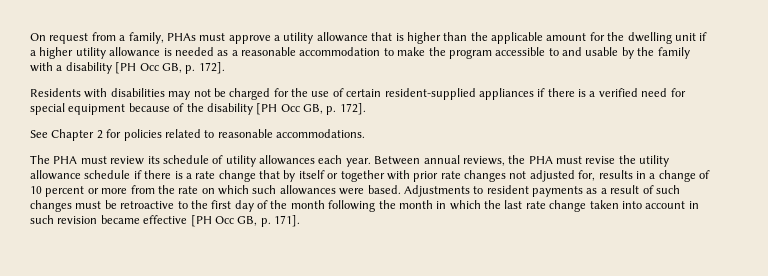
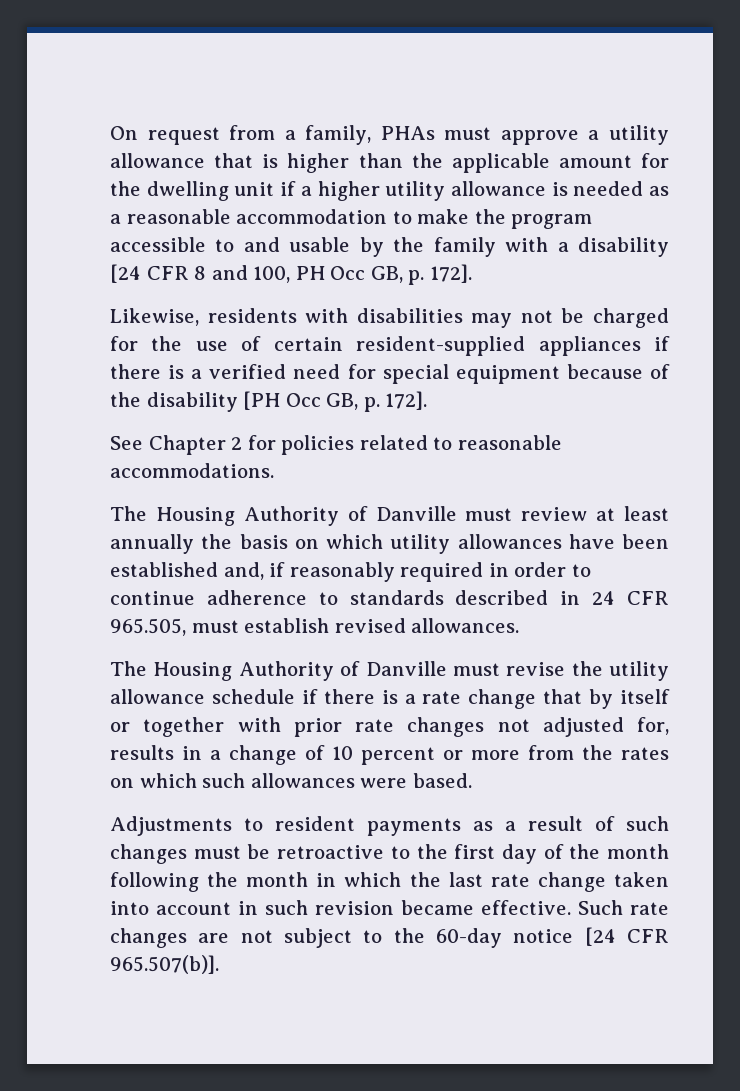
- On request from a family, PHAs must approve a utility allowance that is higher than the applicable amount for the dwelling unit if a higher utility allowance is needed as a reasonable accommodation to make the program accessible to and usable by the family with a disability [PH Occ GB, p. 172].
- Residents with disabilities may not be charged for the use of certain resident-supplied appliances if there is a verified need for special equipment because of the disability [PH Occ GB, p. 172].
+ On request from a family, PHAs must approve a utility allowance that is higher than the applicable amount for the dwelling unit if a higher utility allowance is needed as a reasonable accommodation to make the program accessible to and usable by the family with a disability [24 CFR 8 and 100, PH Occ GB, p. 172].
+ Likewise, residents with disabilities may not be charged for the use of certain resident-supplied appliances if there is a verified need for special equipment because of the disability [PH Occ GB, p. 172].
- The PHA must review its schedule of utility allowances each year. Between annual reviews, the PHA must revise the utility allowance schedule if there is a rate change that by itself or together with prior rate changes not adjusted for, results in a change of 10 percent or more from the rate on which such allowances were based. Adjustments to resident payments as a result of such changes must be retroactive to the first day of the month following the month in which the last rate change taken into account in such revision became effective [PH Occ GB, p. 171].
+ The Housing Authority of Danville must review at least annually the basis on which utility allowances have been established and, if reasonably required in order to continue adherence to standards described in 24 CFR 965.505, must establish revised allowances.
+ The Housing Authority of Danville must revise the utility allowance schedule if there is a rate change that by itself or together with prior rate changes not adjusted for, results in a change of 10 percent or more from the rates on which such allowances were based.
+ Adjustments to resident payments as a result of such changes must be retroactive to the first day of the month following the month in which the last rate change taken into account in such revision became effective. Such rate changes are not subject to the 60-day notice [24 CFR 965.507(b)].

